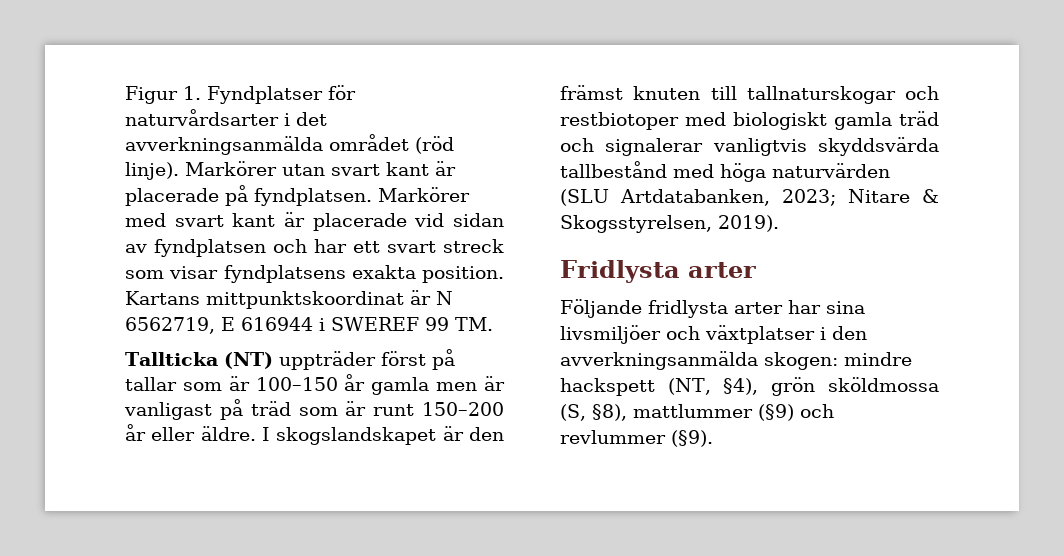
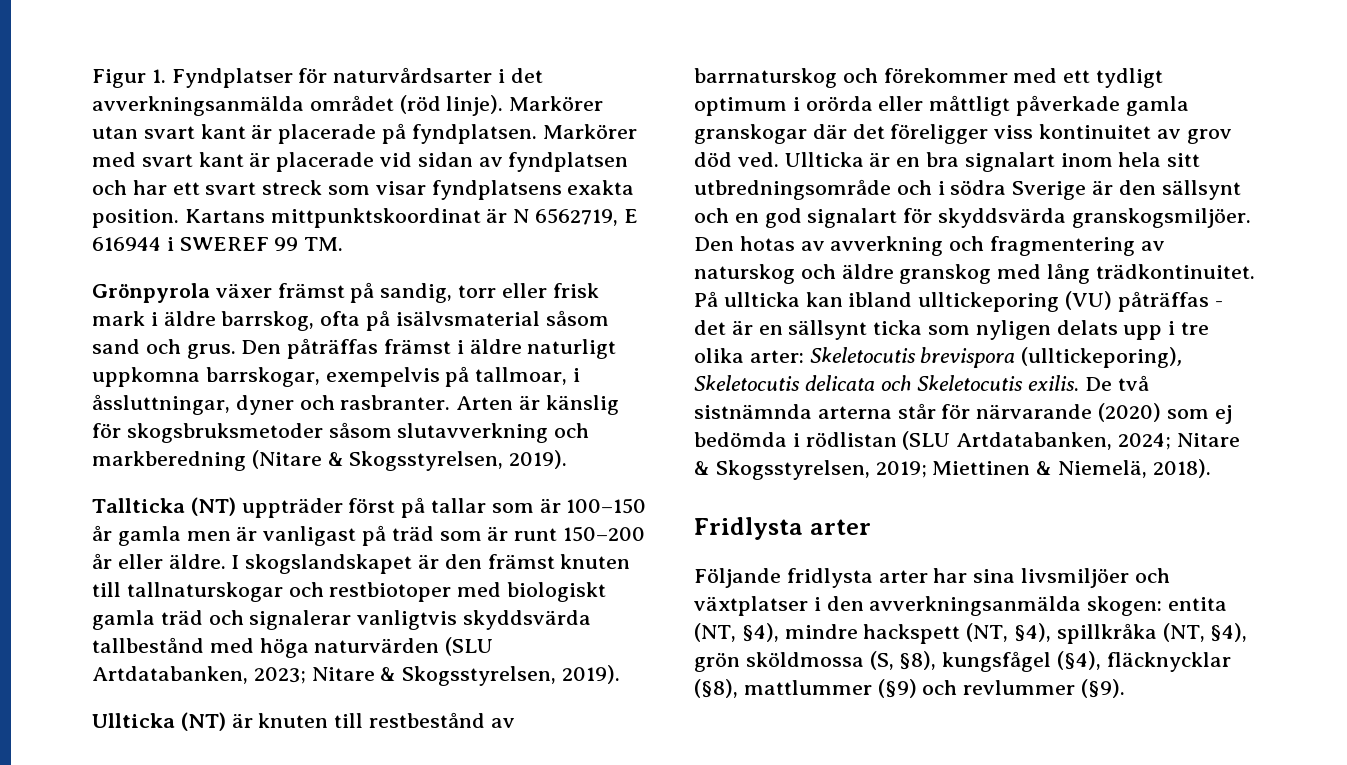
+ Grönpyrola växer främst på sandig, torr eller frisk mark i äldre barrskog, ofta på isälvsmaterial såsom sand och grus. Den påträffas främst i äldre naturligt uppkomna barrskogar, exempelvis på tallmoar, i åssluttningar, dyner och rasbranter. Arten är känslig för skogsbruksmetoder såsom slutavverkning och markberedning (Nitare & Skogsstyrelsen, 2019).
+ Ullticka (NT) är knuten till restbestånd av barrnaturskog och förekommer med ett tydligt optimum i orörda eller måttligt påverkade gamla granskogar där det föreligger viss kontinuitet av grov död ved. Ullticka är en bra signalart inom hela sitt utbredningsområde och i södra Sverige är den sällsynt och en god signalart för skyddsvärda granskogsmiljöer. Den hotas av avverkning och fragmentering av naturskog och äldre granskog med lång trädkontinuitet. På ullticka kan ibland ulltickeporing (VU) påträffas - det är en sällsynt ticka som nyligen delats upp i tre olika arter: Skeletocutis brevispora (ulltickeporing), Skeletocutis delicata och Skeletocutis exilis. De två sistnämnda arterna står för närvarande (2020) som ej bedömda i rödlistan (SLU Artdatabanken, 2024; Nitare & Skogsstyrelsen, 2019; Miettinen & Niemelä, 2018).
- Följande fridlysta arter har sina livsmiljöer och växtplatser i den avverkningsanmälda skogen: mindre hackspett (NT, §4), grön sköldmossa (S, §8), mattlummer (§9) och revlummer (§9).
+ Följande fridlysta arter har sina livsmiljöer och växtplatser i den avverkningsanmälda skogen: entita (NT, §4), mindre hackspett (NT, §4), spillkråka (NT, §4), grön sköldmossa (S, §8), kungsfågel (§4), fläcknycklar (§8), mattlummer (§9) och revlummer (§9).

